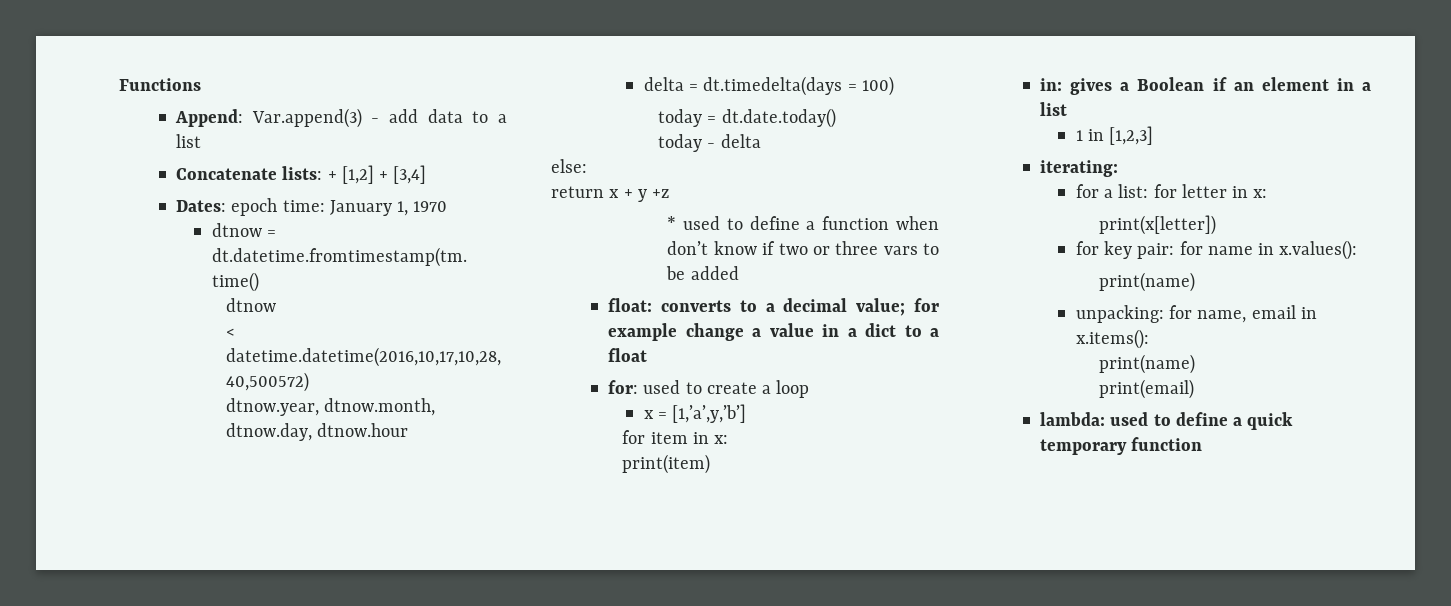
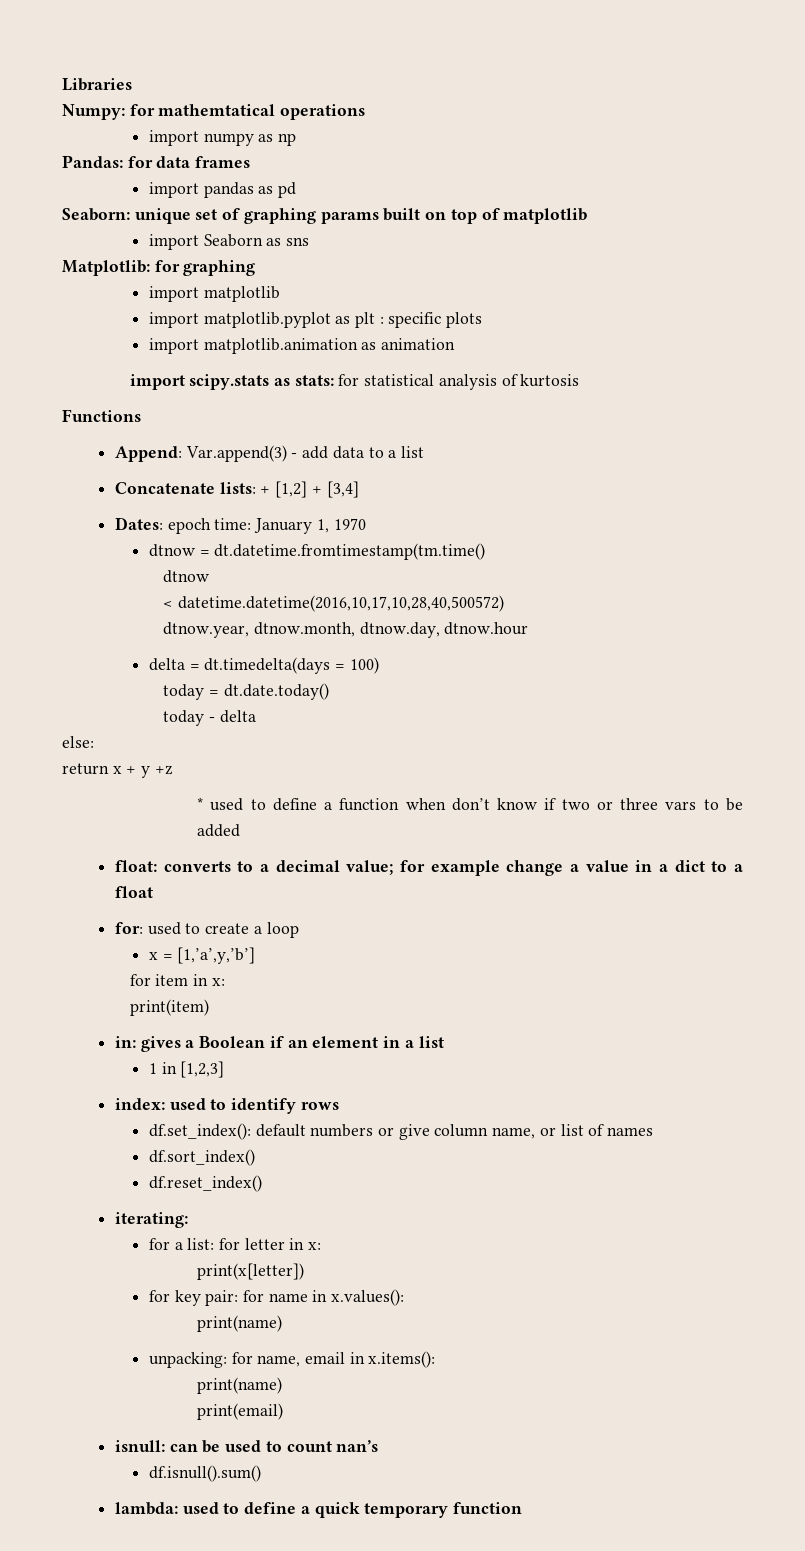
+ Libraries
+ Numpy: for mathemtatical operations
+ import numpy as np
+ Pandas: for data frames
+ import pandas as pd
+ Seaborn: unique set of graphing params built on top of matplotlib
+ import Seaborn as sns
+ Matplotlib: for graphing
+ import matplotlib
+ import matplotlib.pyplot as plt : specific plots
+ import matplotlib.animation as animation
+ import scipy.stats as stats: for statistical analysis of kurtosis
+ index: used to identify rows
+ df.set_index(): default numbers or give column name, or list of names
+ df.sort_index()
+ df.reset_index()
+ isnull: can be used to count nan’s
+ df.isnull().sum()

